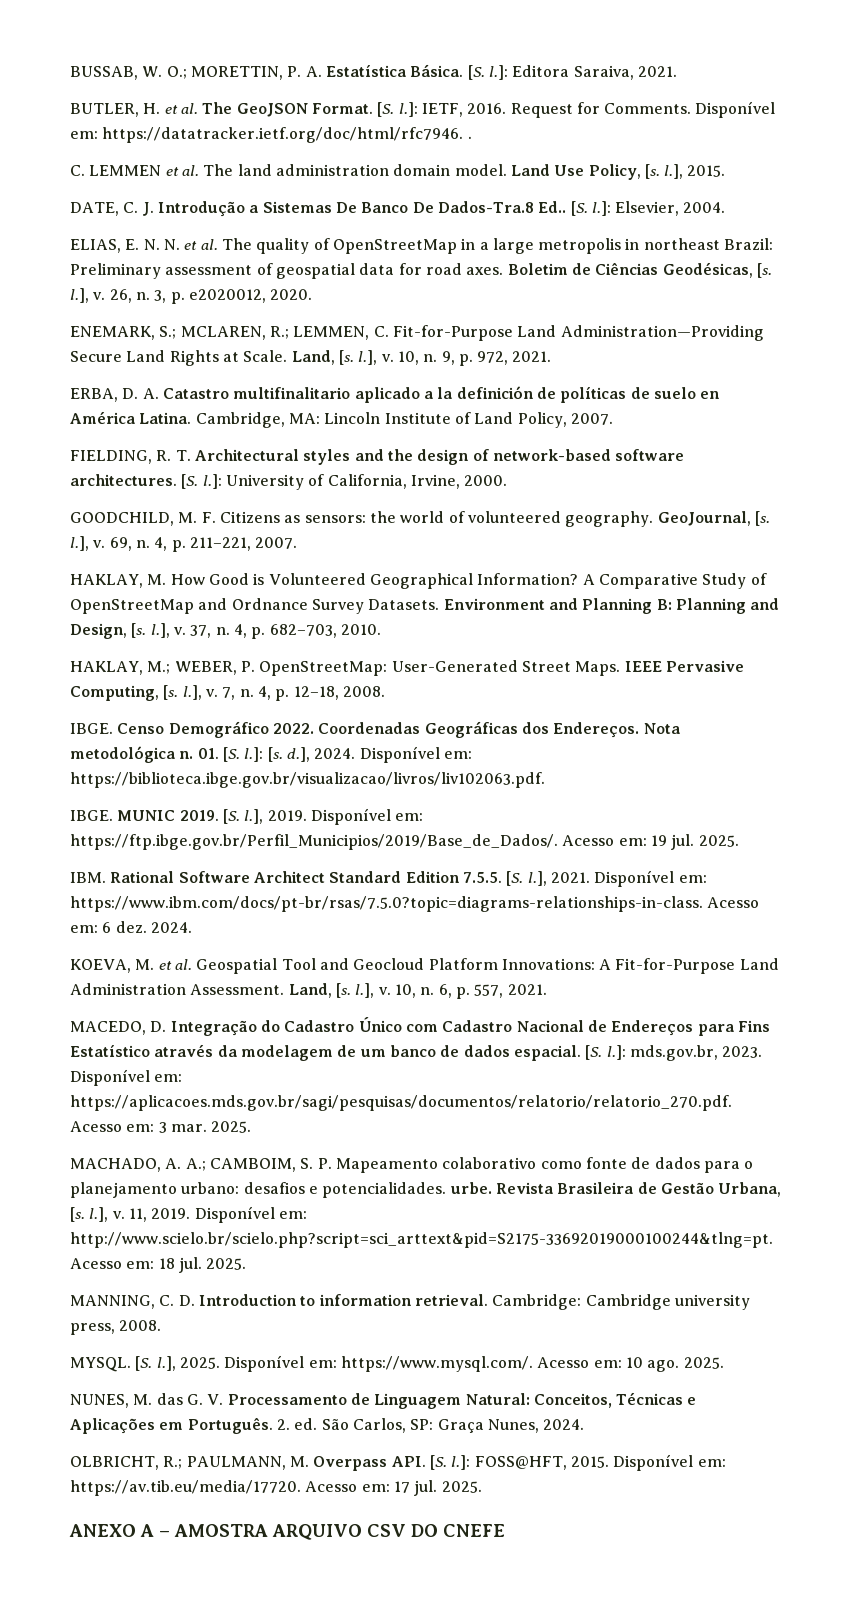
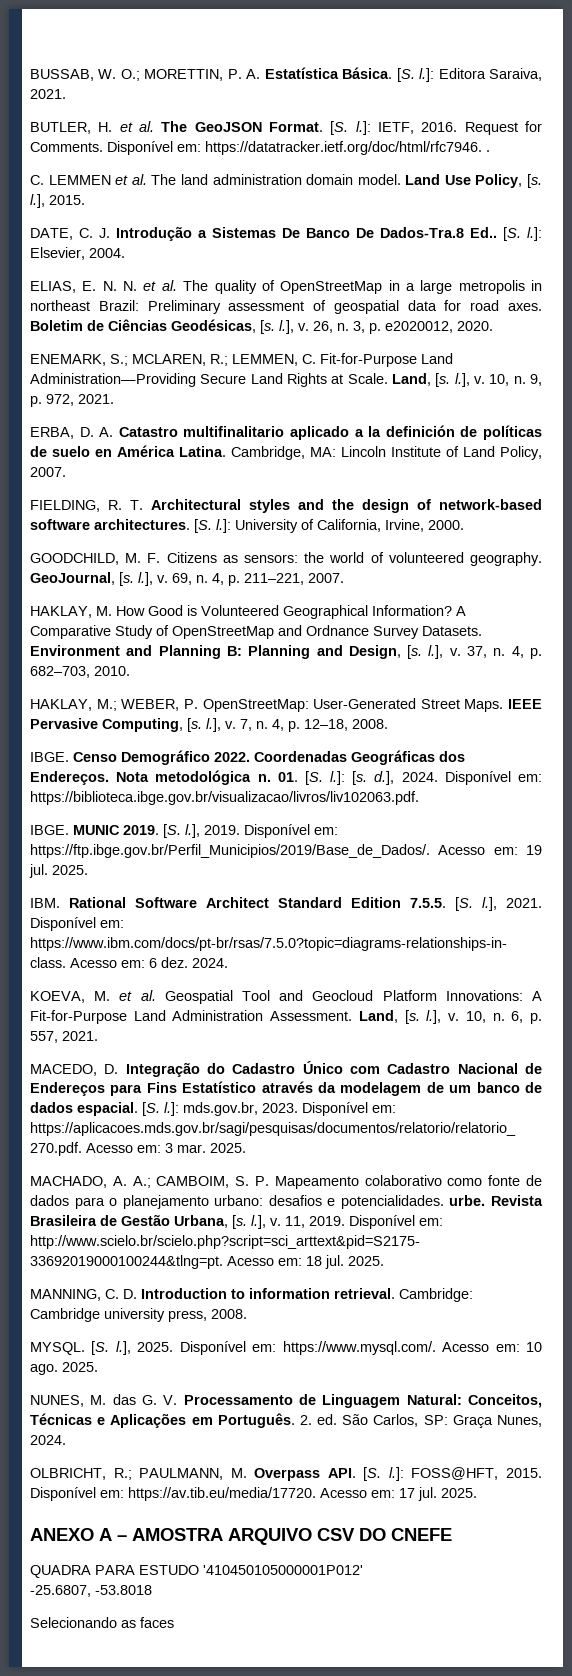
+ QUADRA PARA ESTUDO '410450105000001P012'
+ -25.6807, -53.8018
+ Selecionando as faces

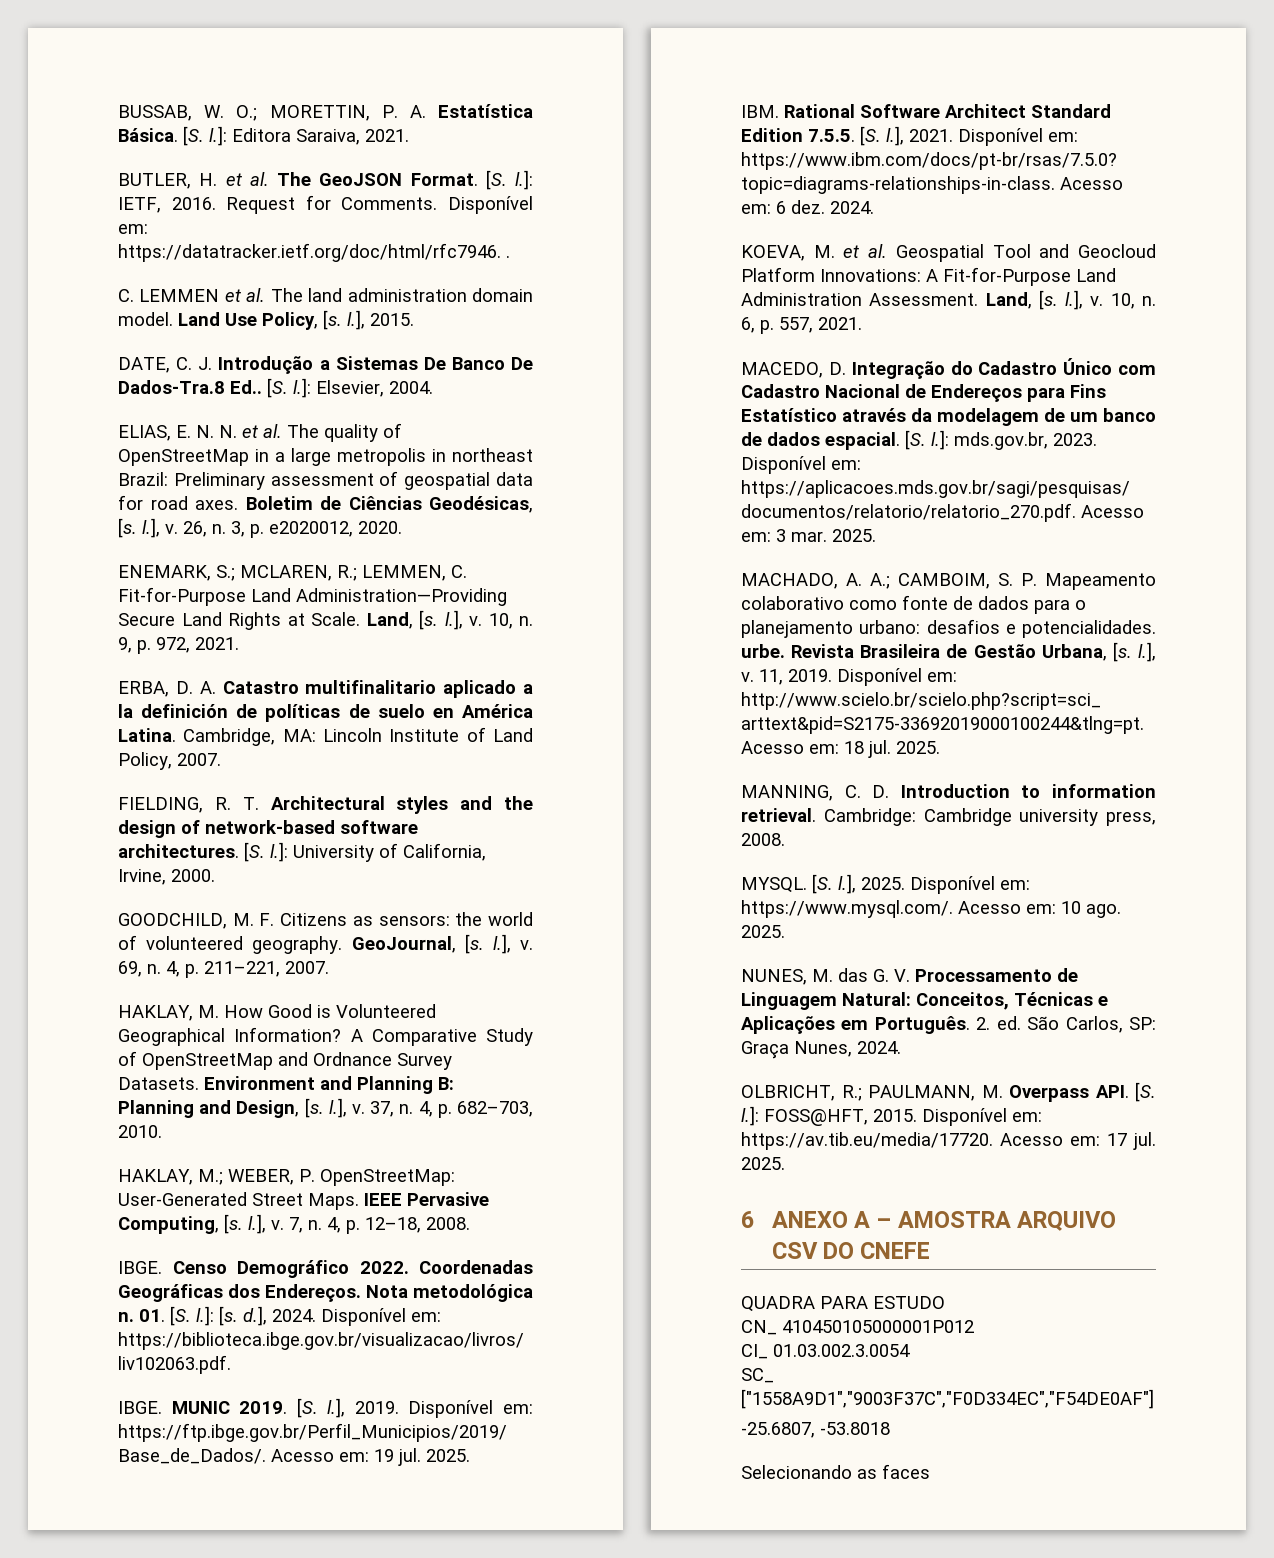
- ANEXO A – AMOSTRA ARQUIVO CSV DO CNEFE
+ 6 ANEXO A – AMOSTRA ARQUIVO CSV DO CNEFE
- QUADRA PARA ESTUDO '410450105000001P012'
+ QUADRA PARA ESTUDO
+ CN_ 410450105000001P012
+ CI_ 01.03.002.3.0054
+ SC_ ["1558A9D1","9003F37C","F0D334EC","F54DE0AF"]

